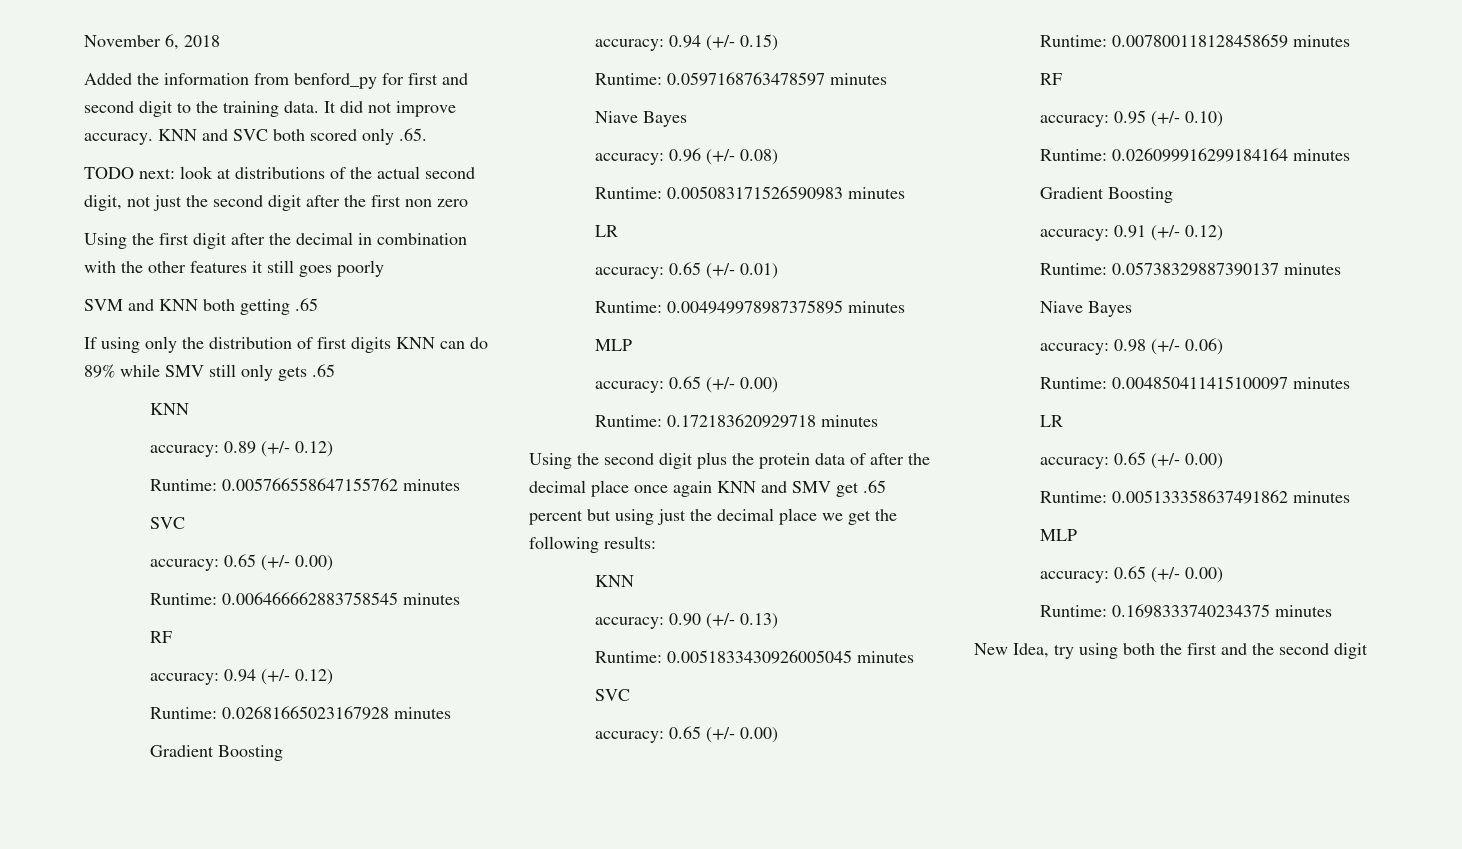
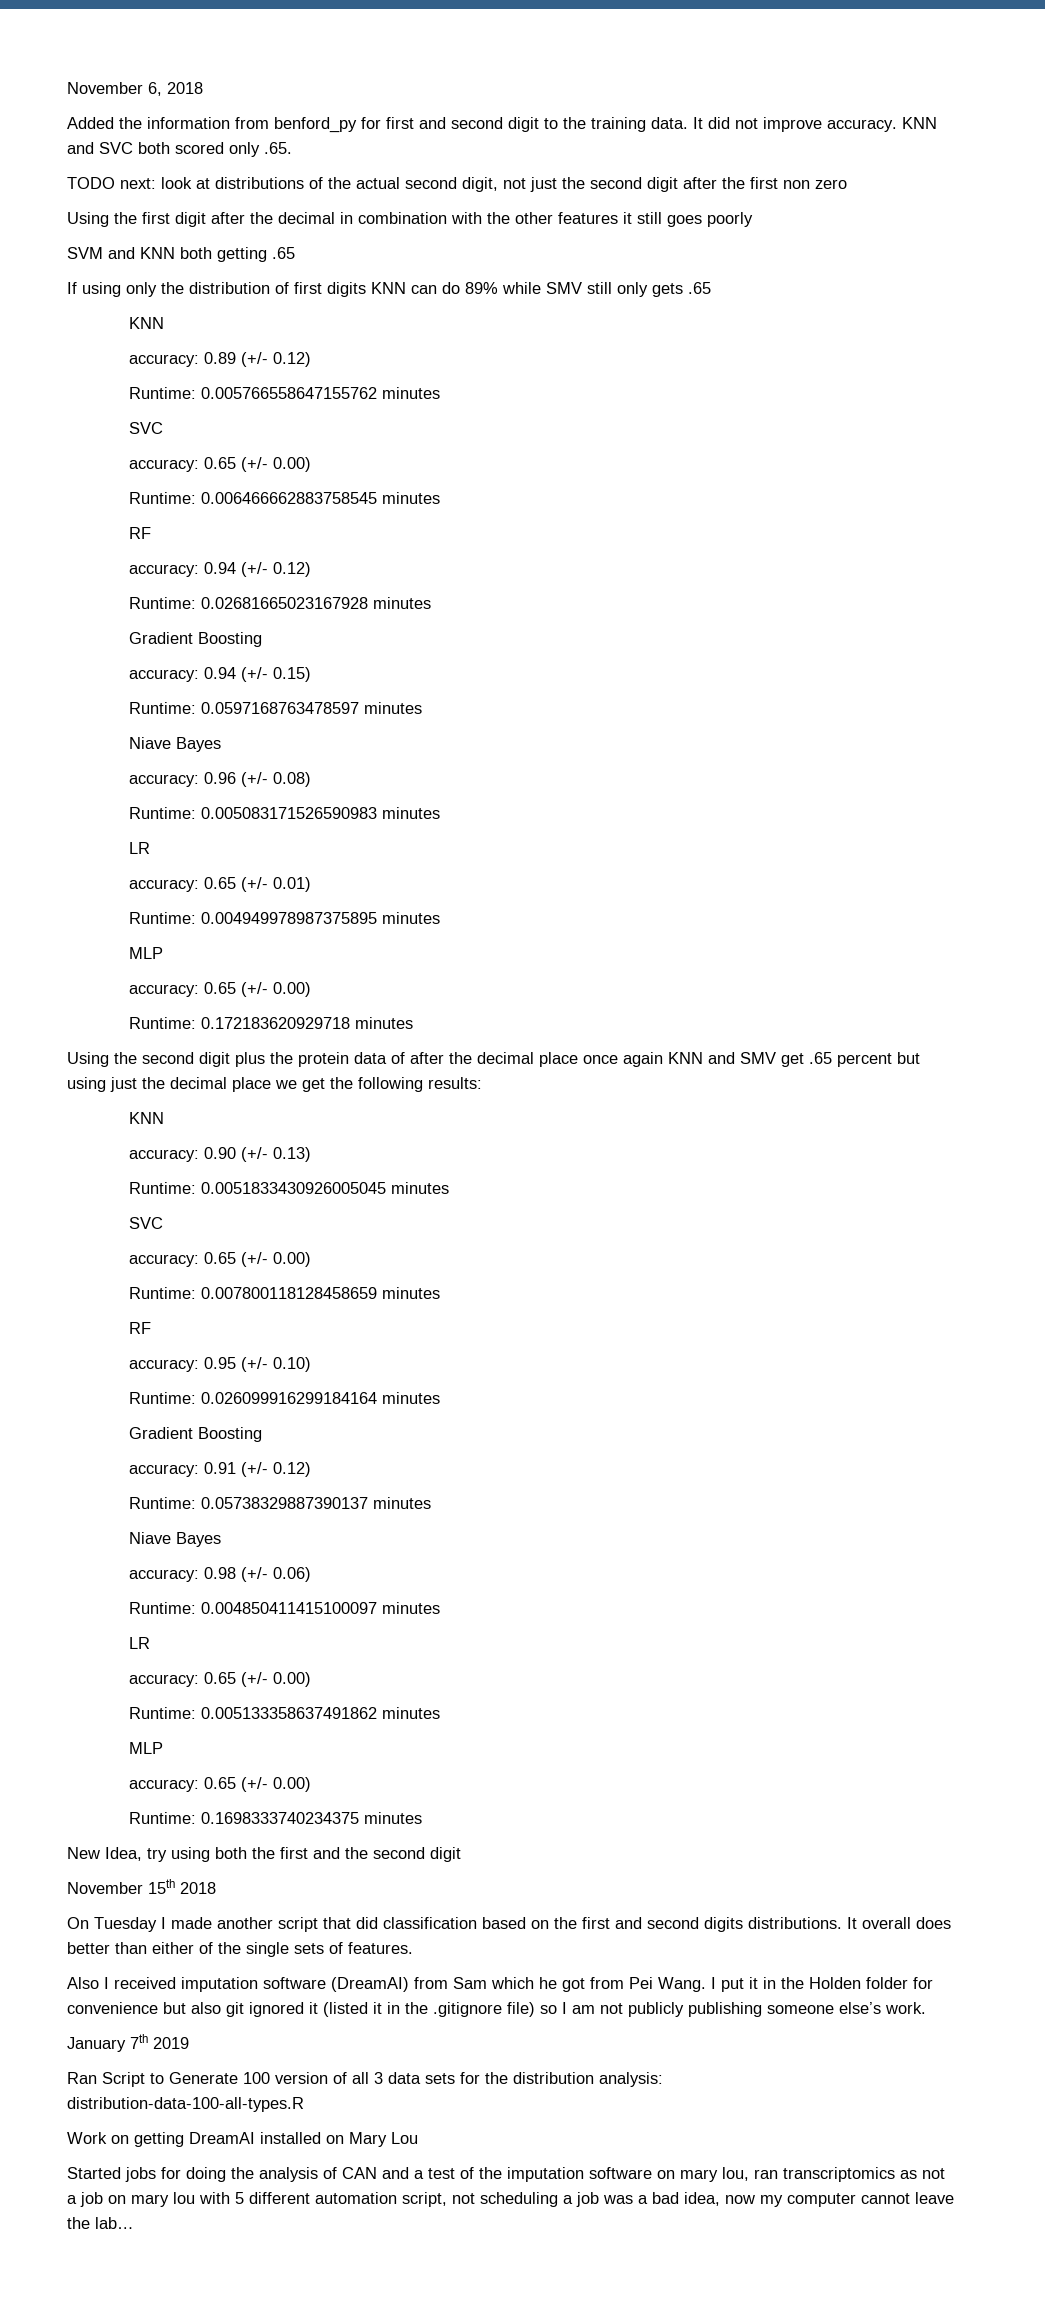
+ November 15th 2018
+ On Tuesday I made another script that did classification based on the first and second digits distributions. It overall does better than either of the single sets of features.
+ Also I received imputation software (DreamAI) from Sam which he got from Pei Wang. I put it in the Holden folder for convenience but also git ignored it (listed it in the .gitignore file) so I am not publicly publishing someone else’s work.
+ January 7th 2019
+ Ran Script to Generate 100 version of all 3 data sets for the distribution analysis:
+ distribution-data-100-all-types.R
+ Work on getting DreamAI installed on Mary Lou
+ Started jobs for doing the analysis of CAN and a test of the imputation software on mary lou, ran transcriptomics as not a job on mary lou with 5 different automation script, not scheduling a job was a bad idea, now my computer cannot leave the lab…

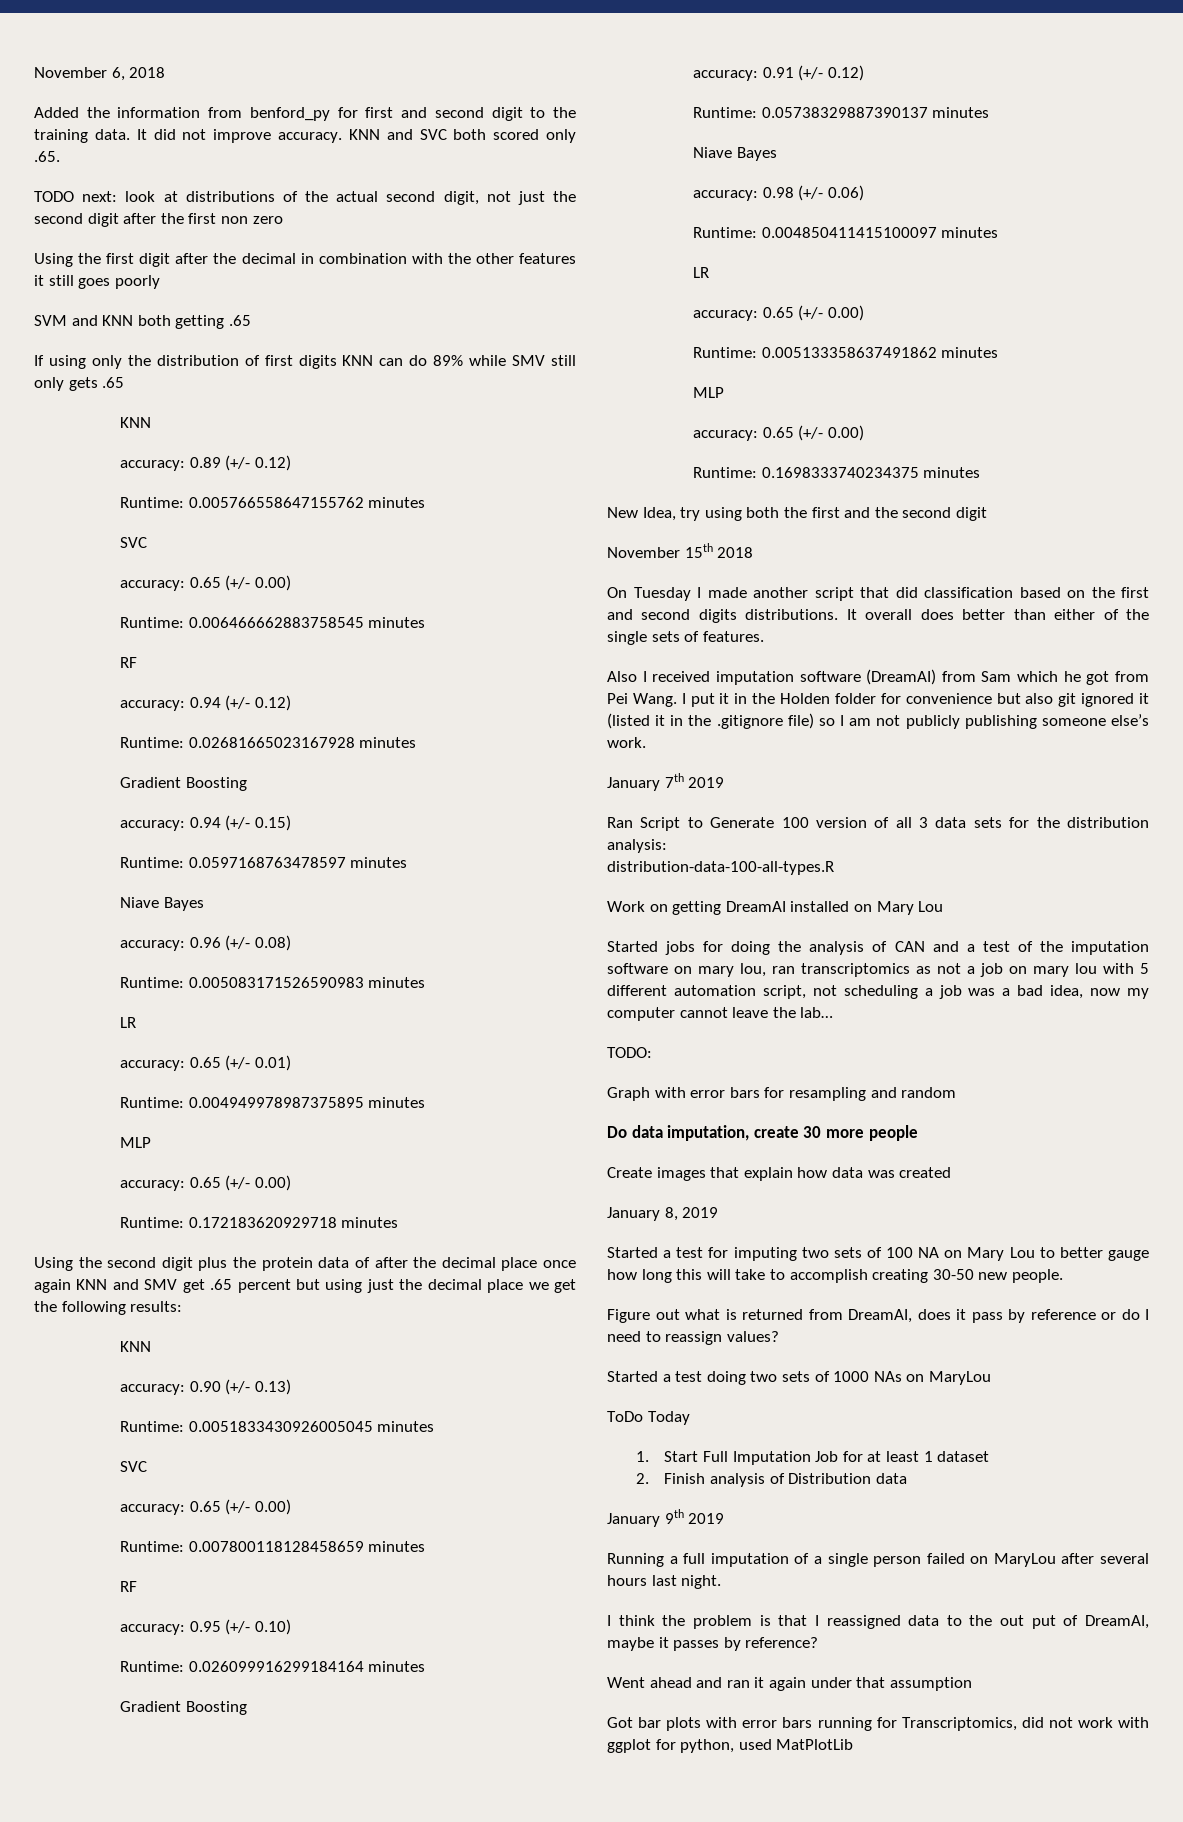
+ TODO:
+ Graph with error bars for resampling and random
+ Do data imputation, create 30 more people
+ Create images that explain how data was created
+ January 8, 2019
+ Started a test for imputing two sets of 100 NA on Mary Lou to better gauge how long this will take to accomplish creating 30-50 new people.
+ Figure out what is returned from DreamAI, does it pass by reference or do I need to reassign values?
+ Started a test doing two sets of 1000 NAs on MaryLou
+ ToDo Today
+ 1. Start Full Imputation Job for at least 1 dataset
+ 2. Finish analysis of Distribution data
+ January 9th 2019
+ Running a full imputation of a single person failed on MaryLou after several hours last night.
+ I think the problem is that I reassigned data to the out put of DreamAI, maybe it passes by reference?
+ Went ahead and ran it again under that assumption
+ Got bar plots with error bars running for Transcriptomics, did not work with ggplot for python, used MatPlotLib

